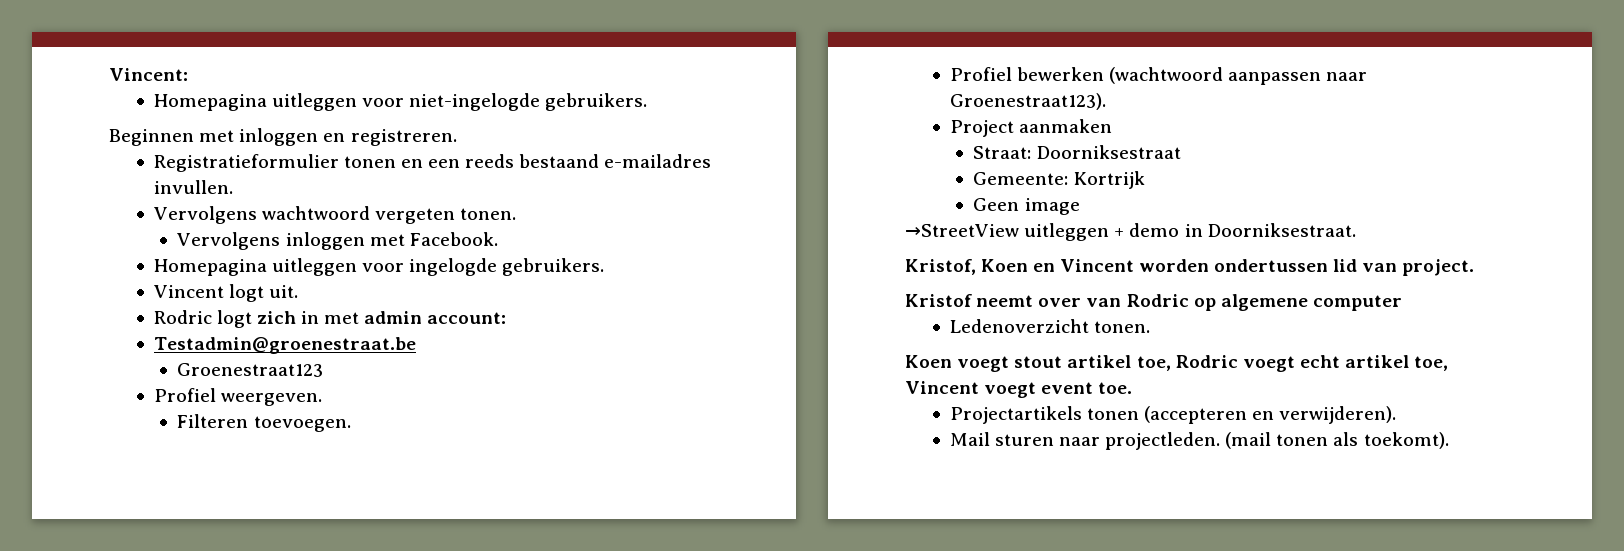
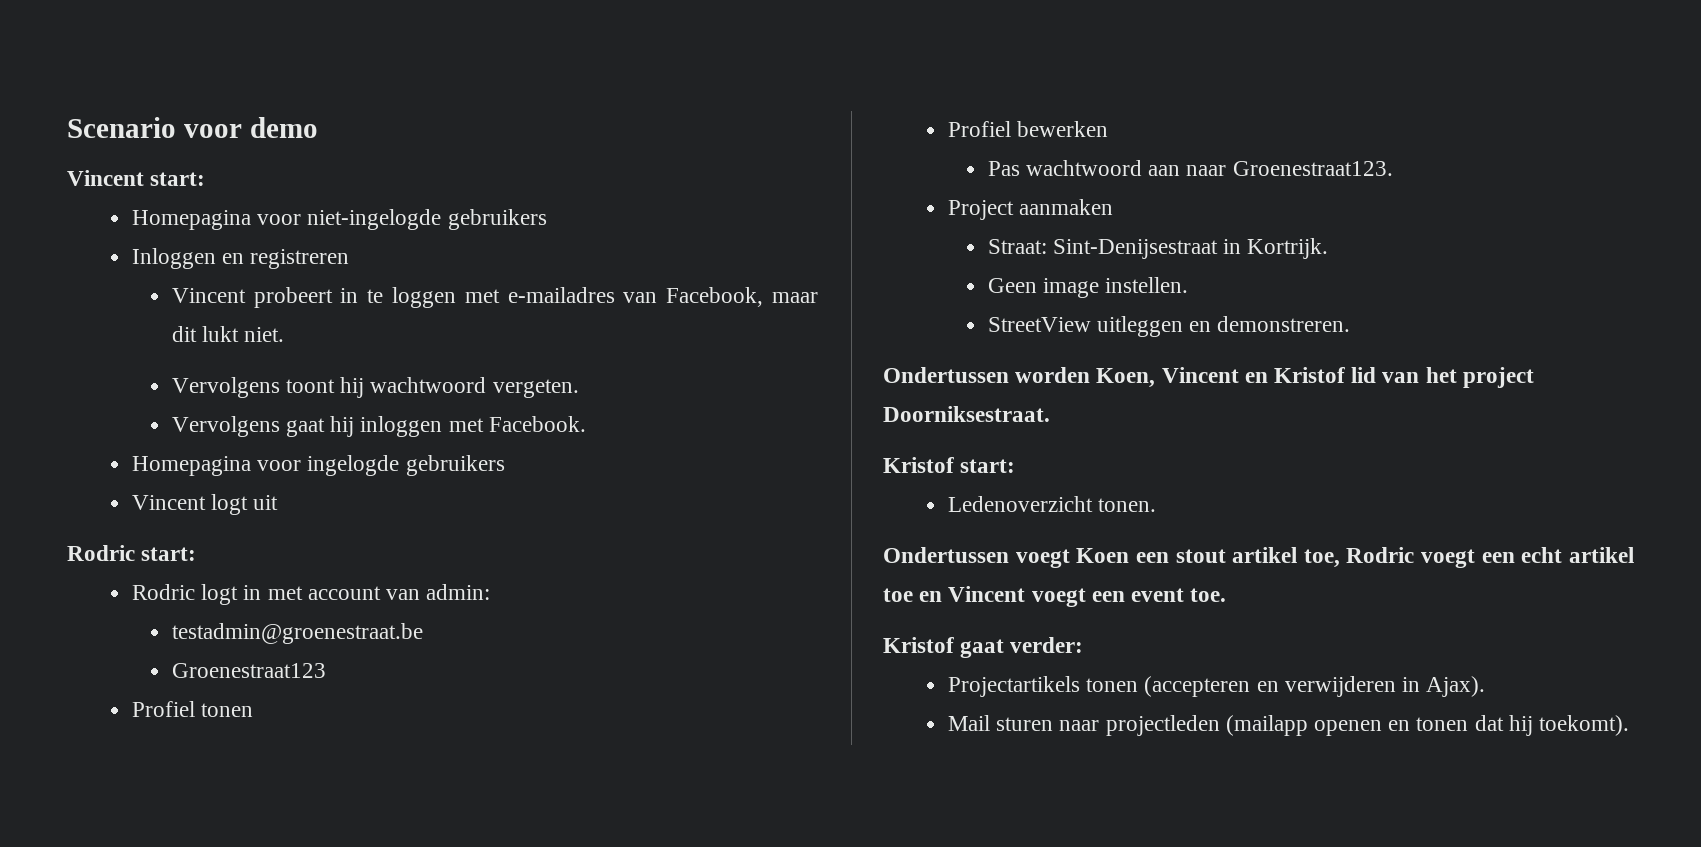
- Vincent:
- Homepagina uitleggen voor niet-ingelogde gebruikers.
- Beginnen met inloggen en registreren.
- Registratieformulier tonen en een reeds bestaand e-mailadres invullen.
- Vervolgens wachtwoord vergeten tonen.
- Vervolgens inloggen met Facebook.
+ Scenario voor demo
+ Vincent start:
+ Homepagina voor niet-ingelogde gebruikers
+ Inloggen en registreren
+ Vincent probeert in te loggen met e-mailadres van Facebook, maar dit lukt niet.
+ Vervolgens toont hij wachtwoord vergeten.
+ Vervolgens gaat hij inloggen met Facebook.
- Homepagina uitleggen voor ingelogde gebruikers.
+ Homepagina voor ingelogde gebruikers
- Vincent logt uit.
+ Vincent logt uit
+ Rodric start:
- Rodric logt zich in met admin account:
- Testadmin@groenestraat.be
+ Rodric logt in met account van admin:
+ testadmin@groenestraat.be
- Profiel weergeven.
- Filteren toevoegen.
+ Profiel tonen
- Profiel bewerken (wachtwoord aanpassen naar Groenestraat123).
+ Profiel bewerken
+ Pas wachtwoord aan naar Groenestraat123.
- Straat: Doorniksestraat
- Gemeente: Kortrijk
+ Straat: Sint-Denijsestraat in Kortrijk.
- Geen image
- →StreetView uitleggen + demo in Doorniksestraat.
- Kristof, Koen en Vincent worden ondertussen lid van project.
- Kristof neemt over van Rodric op algemene computer
+ Geen image instellen.
+ StreetView uitleggen en demonstreren.
+ Ondertussen worden Koen, Vincent en Kristof lid van het project Doorniksestraat.
+ Kristof start:
  Ledenoverzicht tonen.
- Koen voegt stout artikel toe, Rodric voegt echt artikel toe, Vincent voegt event toe.
+ Ondertussen voegt Koen een stout artikel toe, Rodric voegt een echt artikel toe en Vincent voegt een event toe.
+ Kristof gaat verder:
- Projectartikels tonen (accepteren en verwijderen).
+ Projectartikels tonen (accepteren en verwijderen in Ajax).
- Mail sturen naar projectleden. (mail tonen als toekomt).
+ Mail sturen naar projectleden (mailapp openen en tonen dat hij toekomt).

